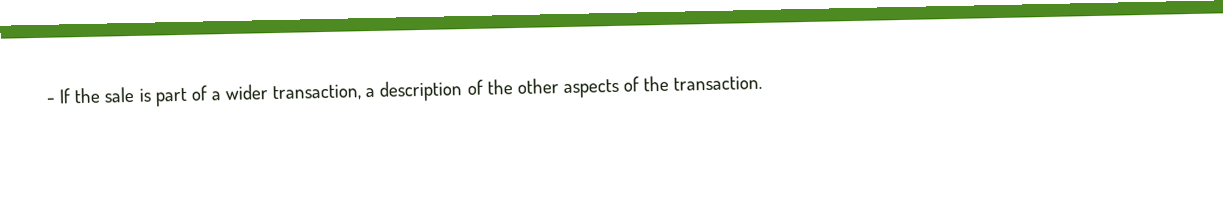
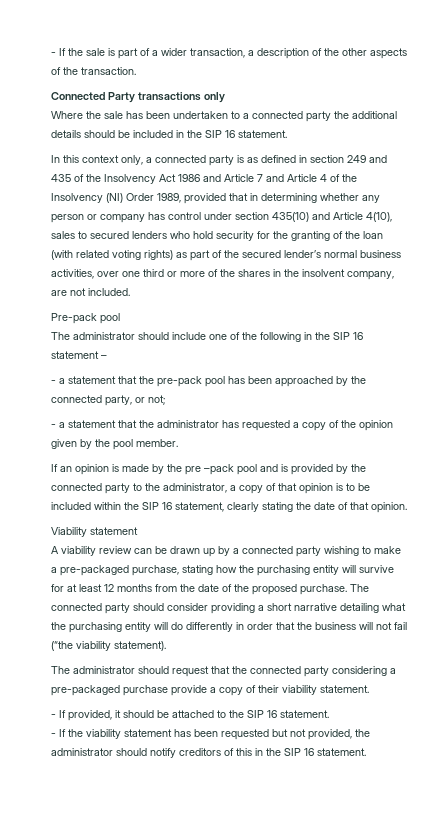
+ Connected Party transactions only
+ Where the sale has been undertaken to a connected party the additional details should be included in the SIP 16 statement.
+ In this context only, a connected party is as defined in section 249 and 435 of the Insolvency Act 1986 and Article 7 and Article 4 of the Insolvency (NI) Order 1989, provided that in determining whether any person or company has control under section 435(10) and Article 4(10), sales to secured lenders who hold security for the granting of the loan (with related voting rights) as part of the secured lender’s normal business activities, over one third or more of the shares in the insolvent company, are not included.
+ Pre-pack pool
+ The administrator should include one of the following in the SIP 16 statement –
+ - a statement that the pre-pack pool has been approached by the connected party, or not;
+ - a statement that the administrator has requested a copy of the opinion given by the pool member.
+ If an opinion is made by the pre –pack pool and is provided by the connected party to the administrator, a copy of that opinion is to be included within the SIP 16 statement, clearly stating the date of that opinion.
+ Viability statement
+ A viability review can be drawn up by a connected party wishing to make a pre-packaged purchase, stating how the purchasing entity will survive for at least 12 months from the date of the proposed purchase. The connected party should consider providing a short narrative detailing what the purchasing entity will do differently in order that the business will not fail (“the viability statement).
+ The administrator should request that the connected party considering a pre-packaged purchase provide a copy of their viability statement.
+ - If provided, it should be attached to the SIP 16 statement.
+ - If the viability statement has been requested but not provided, the administrator should notify creditors of this in the SIP 16 statement.

